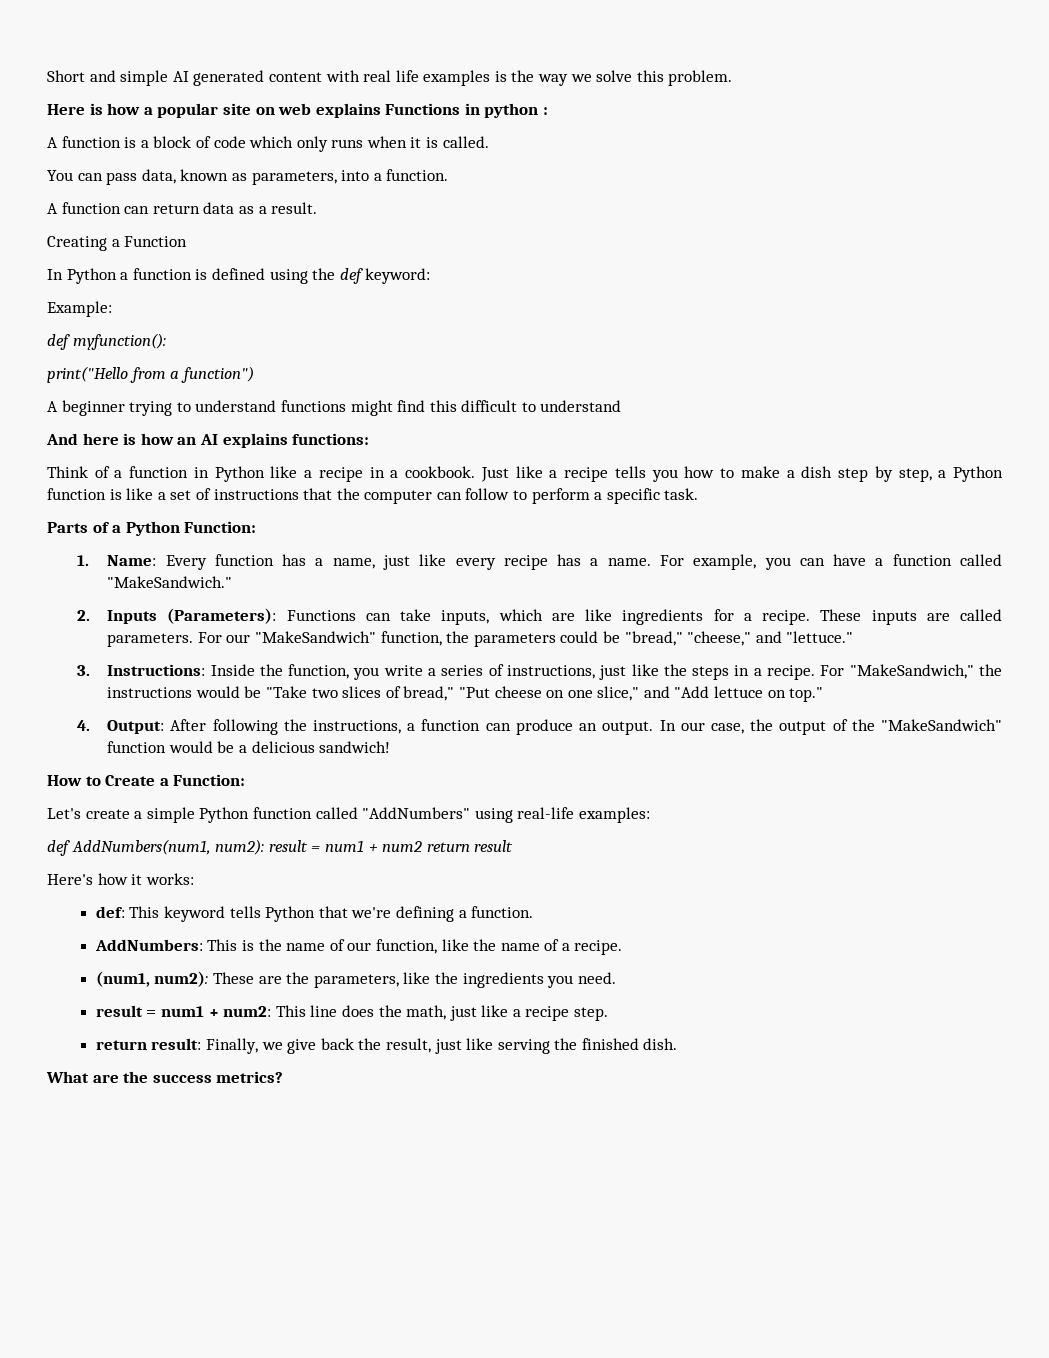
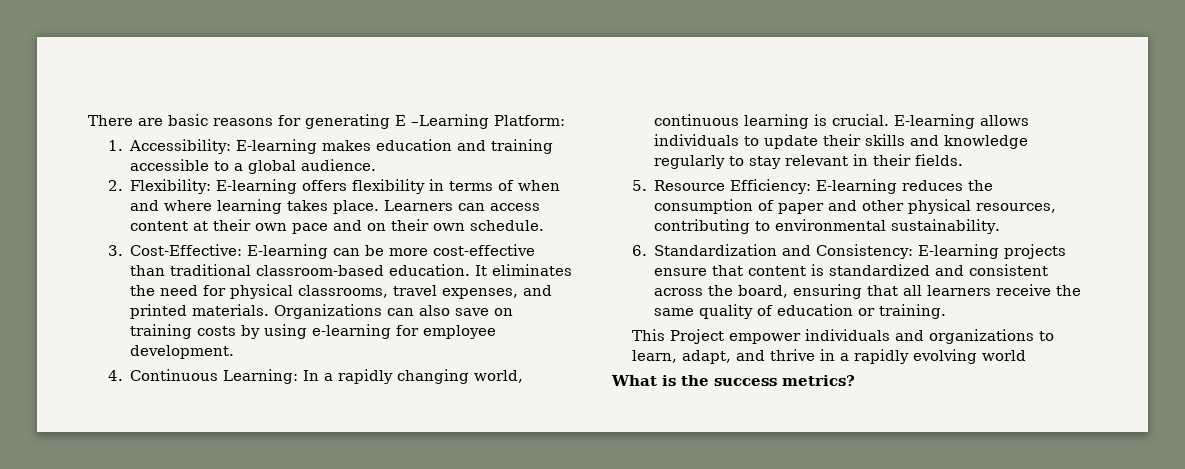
- Short and simple AI generated content with real life examples is the way we solve this problem.
- Here is how a popular site on web explains Functions in python :
- A function is a block of code which only runs when it is called.
- You can pass data, known as parameters, into a function.
- A function can return data as a result.
- Creating a Function
- In Python a function is defined using the def keyword:
- Example:
- def myfunction():
- print("Hello from a function")
- A beginner trying to understand functions might find this difficult to understand
- And here is how an AI explains functions:
- Think of a function in Python like a recipe in a cookbook. Just like a recipe tells you how to make a dish step by step, a Python function is like a set of instructions that the computer can follow to perform a specific task.
- Parts of a Python Function:
- 1. Name: Every function has a name, just like every recipe has a name. For example, you can have a function called "MakeSandwich."
- 2. Inputs (Parameters): Functions can take inputs, which are like ingredients for a recipe. These inputs are called parameters. For our "MakeSandwich" function, the parameters could be "bread," "cheese," and "lettuce."
- 3. Instructions: Inside the function, you write a series of instructions, just like the steps in a recipe. For "MakeSandwich," the instructions would be "Take two slices of bread," "Put cheese on one slice," and "Add lettuce on top."
- 4. Output: After following the instructions, a function can produce an output. In our case, the output of the "MakeSandwich" function would be a delicious sandwich!
- How to Create a Function:
- Let's create a simple Python function called "AddNumbers" using real-life examples:
- def AddNumbers(num1, num2): result = num1 + num2 return result
- Here's how it works:
- def: This keyword tells Python that we're defining a function.
- AddNumbers: This is the name of our function, like the name of a recipe.
- (num1, num2): These are the parameters, like the ingredients you need.
- result = num1 + num2: This line does the math, just like a recipe step.
- return result: Finally, we give back the result, just like serving the finished dish.
+ There are basic reasons for generating E –Learning Platform:
+ 1. Accessibility: E-learning makes education and training accessible to a global audience.
+ 2. Flexibility: E-learning offers flexibility in terms of when and where learning takes place. Learners can access content at their own pace and on their own schedule.
+ 3. Cost-Effective: E-learning can be more cost-effective than traditional classroom-based education. It eliminates the need for physical classrooms, travel expenses, and printed materials. Organizations can also save on training costs by using e-learning for employee development.
+ 4. Continuous Learning: In a rapidly changing world, continuous learning is crucial. E-learning allows individuals to update their skills and knowledge regularly to stay relevant in their fields.
+ 5. Resource Efficiency: E-learning reduces the consumption of paper and other physical resources, contributing to environmental sustainability.
+ 6. Standardization and Consistency: E-learning projects ensure that content is standardized and consistent across the board, ensuring that all learners receive the same quality of education or training.
+ This Project empower individuals and organizations to learn, adapt, and thrive in a rapidly evolving world
- What are the success metrics?
+ What is the success metrics?

